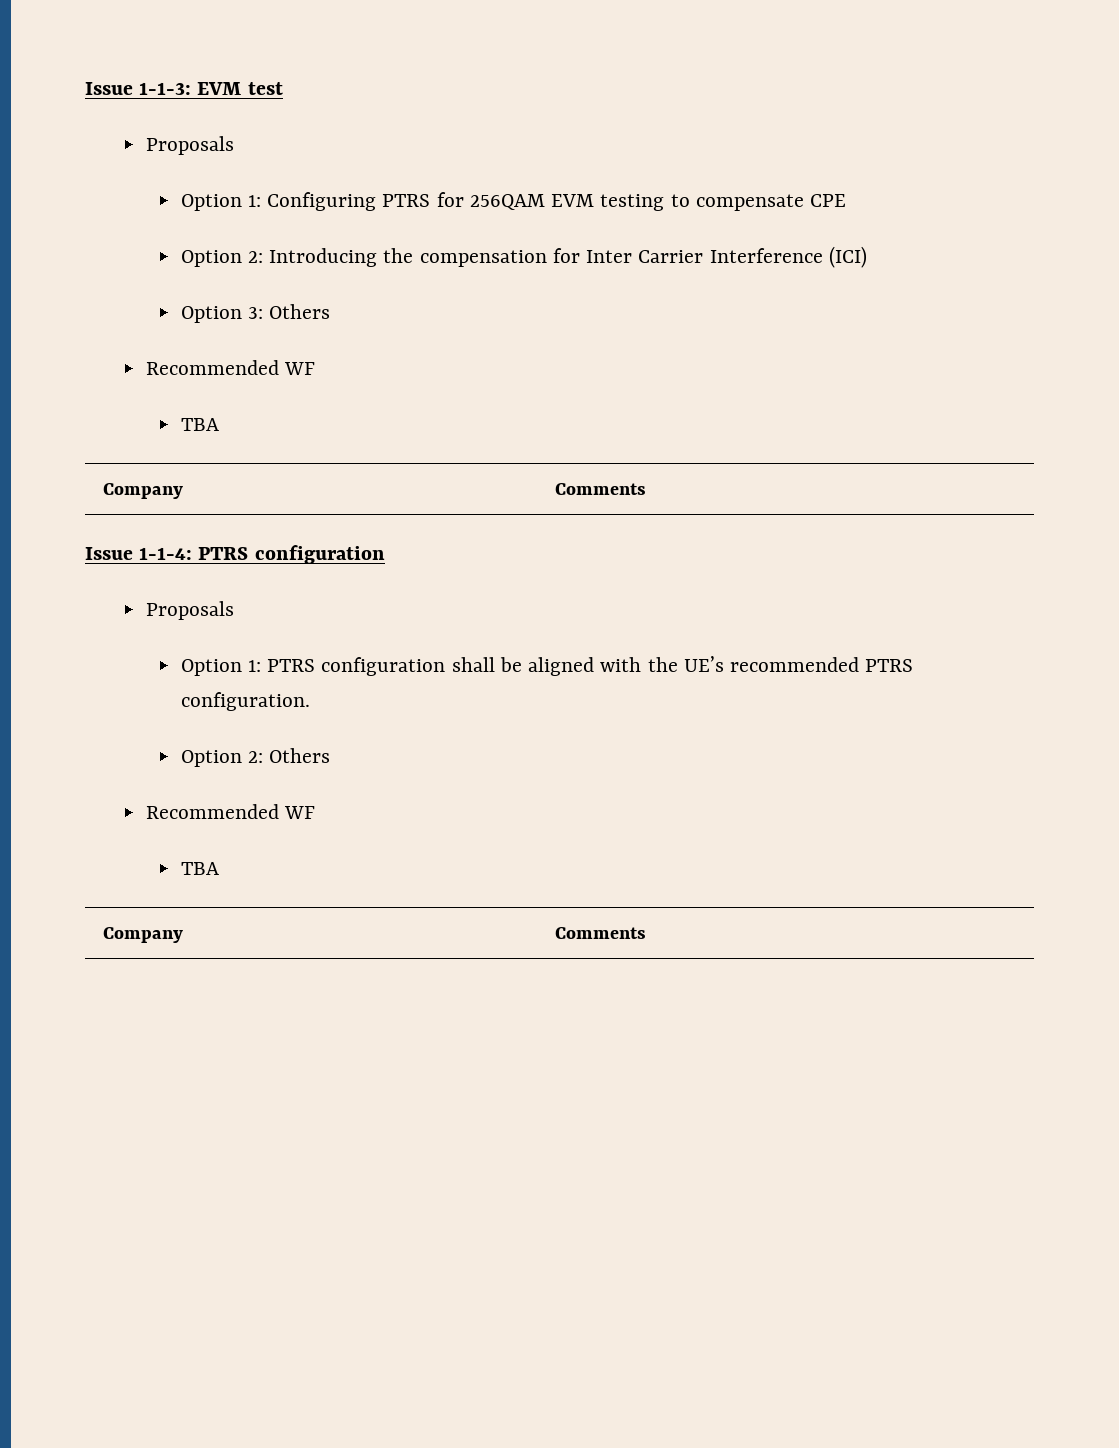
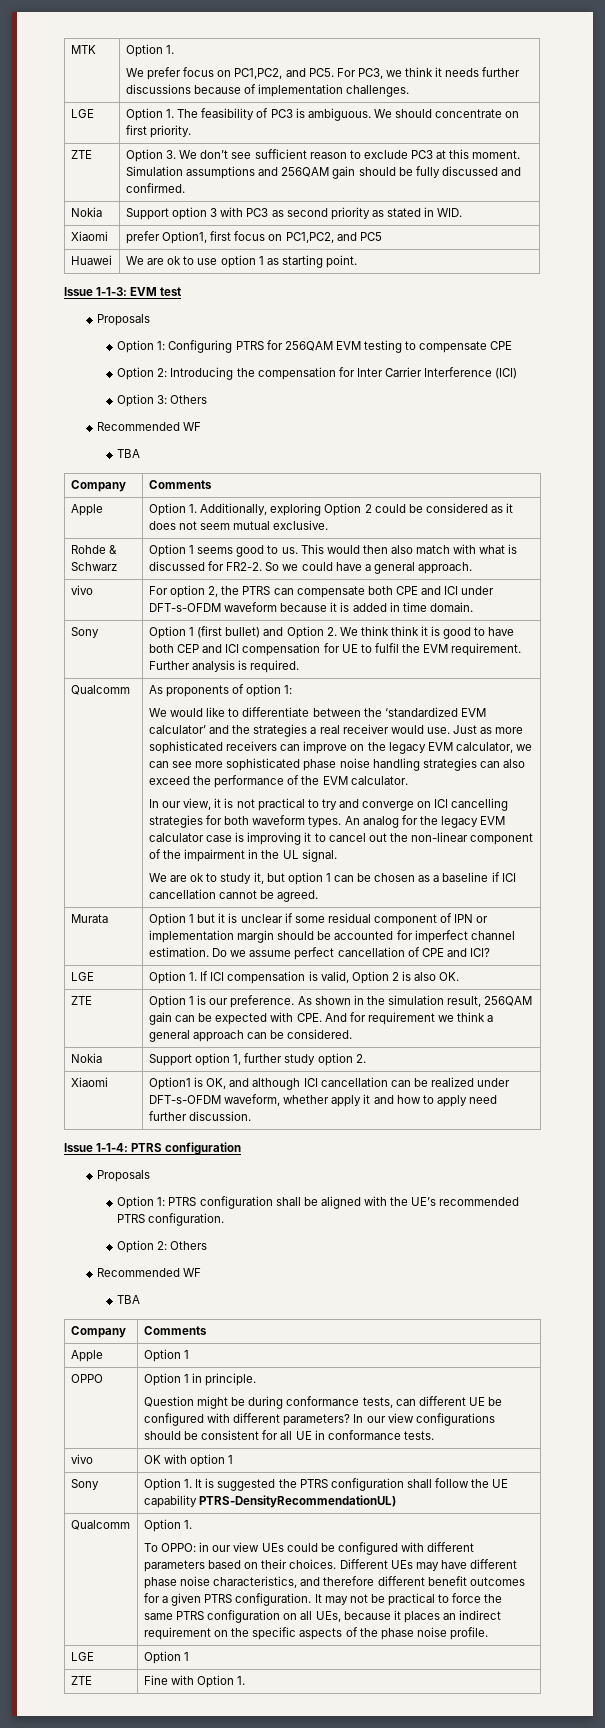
+ MTK | Option 1.
+ We prefer focus on PC1,PC2, and PC5. For PC3, we think it needs further discussions because of implementation challenges.
+ LGE | Option 1. The feasibility of PC3 is ambiguous. We should concentrate on first priority.
+ ZTE | Option 3. We don’t see sufficient reason to exclude PC3 at this moment. Simulation assumptions and 256QAM gain should be fully discussed and confirmed.
+ Nokia | Support option 3 with PC3 as second priority as stated in WID.
+ Xiaomi | prefer Option1, first focus on PC1,PC2, and PC5
+ Huawei | We are ok to use option 1 as starting point.
+ Apple | Option 1. Additionally, exploring Option 2 could be considered as it does not seem mutual exclusive.
+ Rohde & Schwarz | Option 1 seems good to us. This would then also match with what is discussed for FR2-2. So we could have a general approach.
+ vivo | For option 2, the PTRS can compensate both CPE and ICI under DFT-s-OFDM waveform because it is added in time domain.
+ Sony | Option 1 (first bullet) and Option 2. We think think it is good to have both CEP and ICI compensation for UE to fulfil the EVM requirement. Further analysis is required.
+ Qualcomm | As proponents of option 1:
+ We would like to differentiate between the ‘standardized EVM calculator’ and the strategies a real receiver would use. Just as more sophisticated receivers can improve on the legacy EVM calculator, we can see more sophisticated phase noise handling strategies can also exceed the performance of the EVM calculator.
+ In our view, it is not practical to try and converge on ICI cancelling strategies for both waveform types. An analog for the legacy EVM calculator case is improving it to cancel out the non-linear component of the impairment in the UL signal.
+ We are ok to study it, but option 1 can be chosen as a baseline if ICI cancellation cannot be agreed.
+ Murata | Option 1 but it is unclear if some residual component of IPN or implementation margin should be accounted for imperfect channel estimation. Do we assume perfect cancellation of CPE and ICI?
+ LGE | Option 1. If ICI compensation is valid, Option 2 is also OK.
+ ZTE | Option 1 is our preference. As shown in the simulation result, 256QAM gain can be expected with CPE. And for requirement we think a general approach can be considered.
+ Nokia | Support option 1, further study option 2.
+ Xiaomi | Option1 is OK, and although ICI cancellation can be realized under DFT-s-OFDM waveform, whether apply it and how to apply need further discussion.
+ Apple | Option 1
+ OPPO | Option 1 in principle.
+ Question might be during conformance tests, can different UE be configured with different parameters? In our view configurations should be consistent for all UE in conformance tests.
+ vivo | OK with option 1
+ Sony | Option 1. It is suggested the PTRS configuration shall follow the UE capability PTRS-DensityRecommendationUL)
+ Qualcomm | Option 1.
+ To OPPO: in our view UEs could be configured with different parameters based on their choices. Different UEs may have different phase noise characteristics, and therefore different benefit outcomes for a given PTRS configuration. It may not be practical to force the same PTRS configuration on all UEs, because it places an indirect requirement on the specific aspects of the phase noise profile.
+ LGE | Option 1
+ ZTE | Fine with Option 1.

